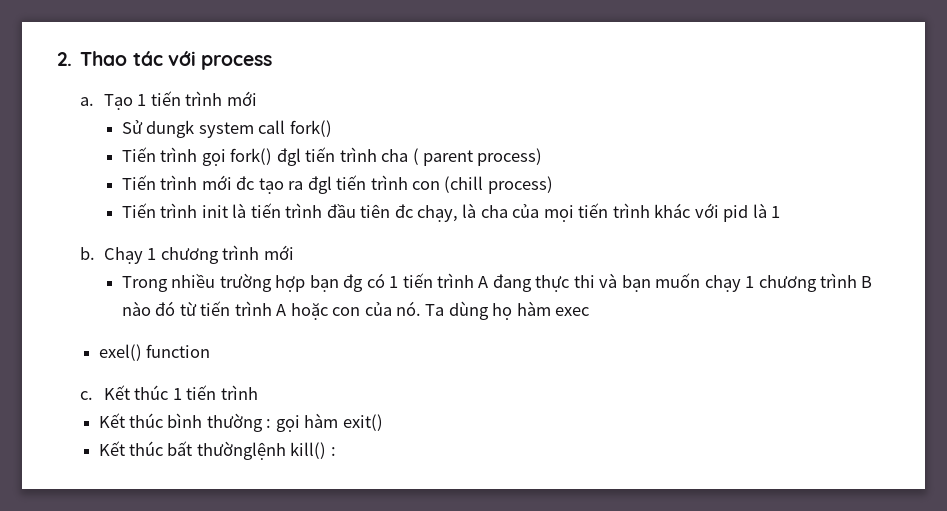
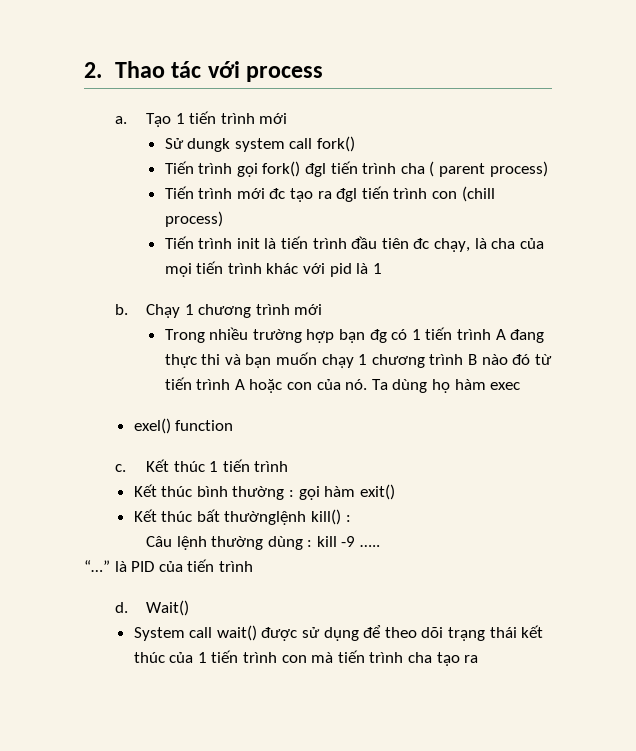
+ Câu lệnh thường dùng : kill -9 …..
+ “…” là PID của tiến trình
+ d. Wait()
+ System call wait() được sử dụng để theo dõi trạng thái kết thúc của 1 tiến trình con mà tiến trình cha tạo ra

